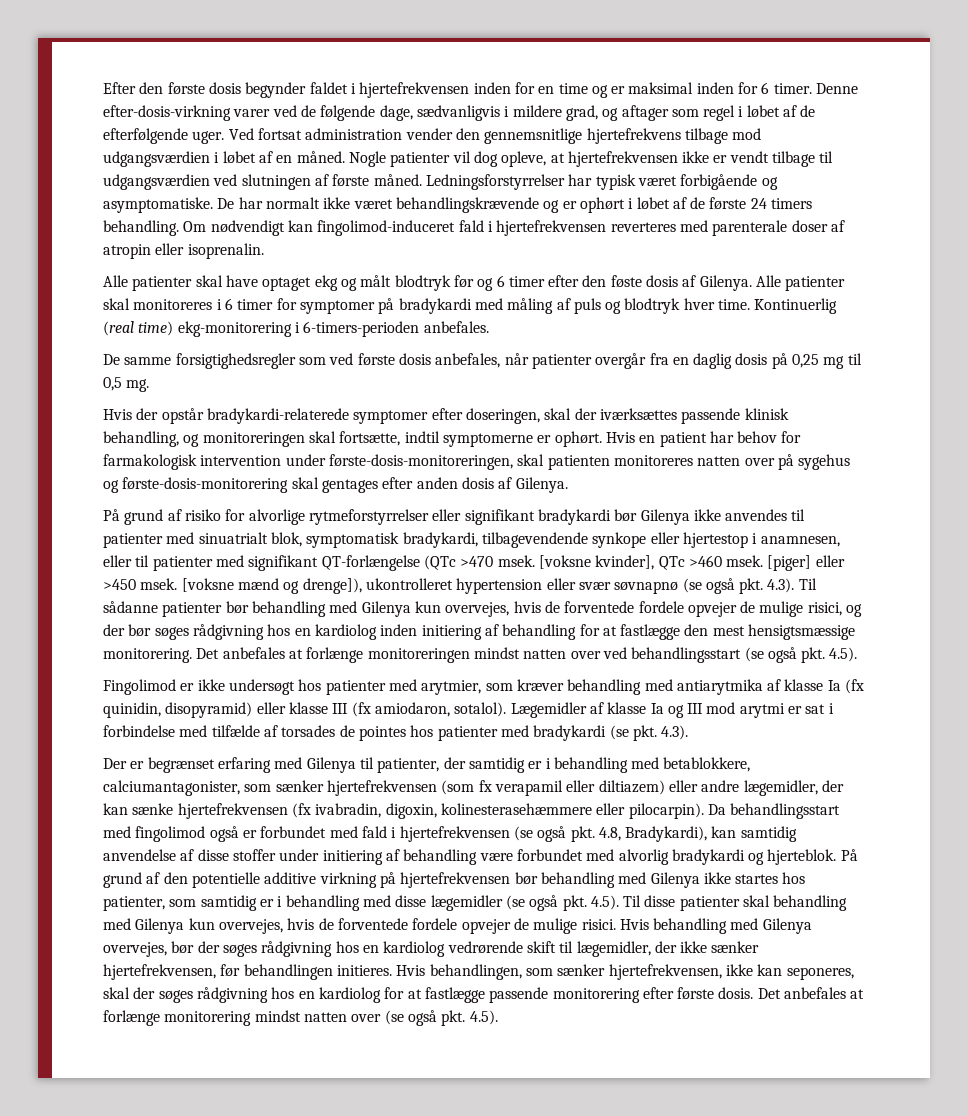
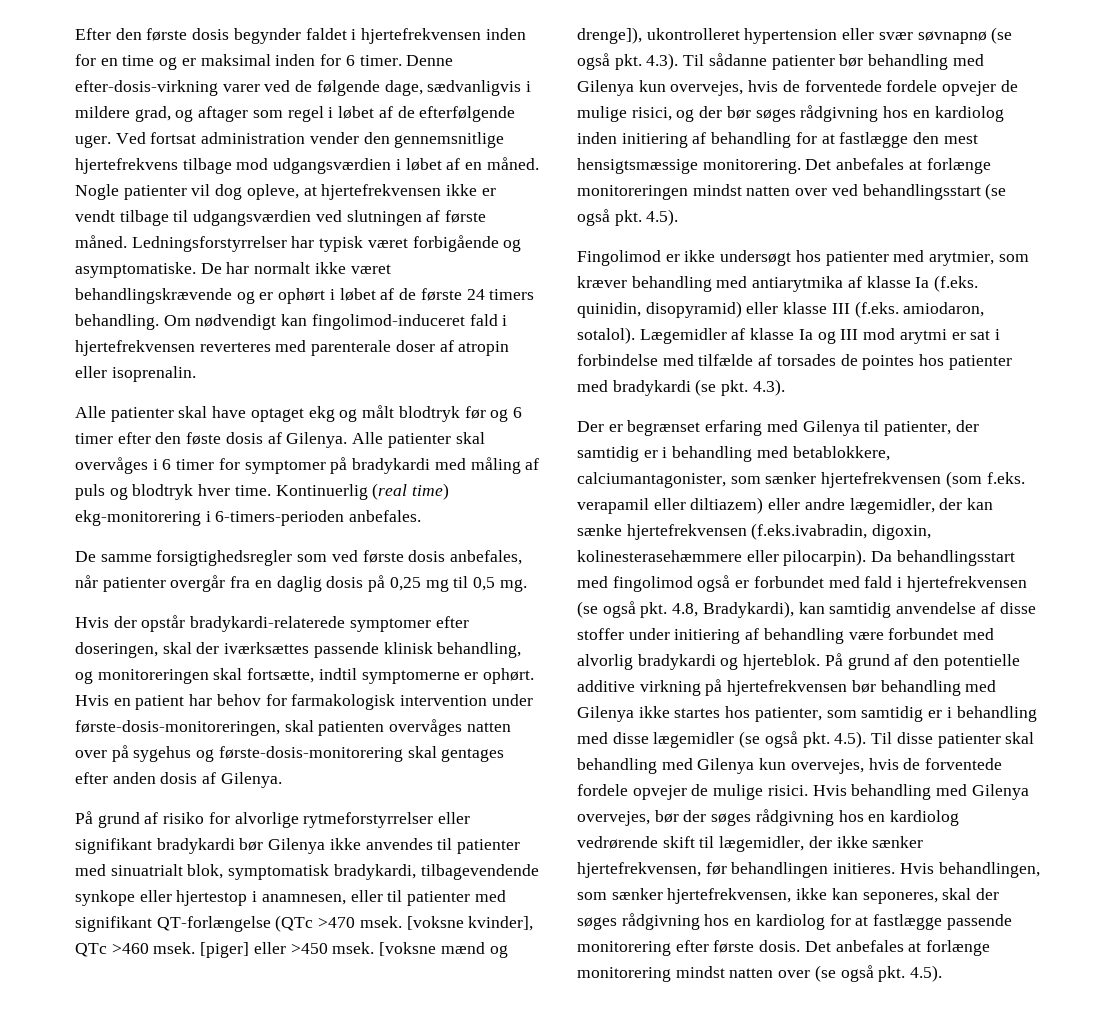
- Alle patienter skal monitoreres i 6 timer for symptomer på bradykardi med måling af puls og blodtryk hver time.
+ Alle patienter skal overvåges i 6 timer for symptomer på bradykardi med måling af puls og blodtryk hver time.
- Hvis en patient har behov for farmakologisk intervention under første-dosis-monitoreringen, skal patienten monitoreres natten over på sygehus og første-dosis-monitorering skal gentages efter anden dosis af Gilenya.
+ Hvis en patient har behov for farmakologisk intervention under første-dosis-monitoreringen, skal patienten overvåges natten over på sygehus og første-dosis-monitorering skal gentages efter anden dosis af Gilenya.
- Fingolimod er ikke undersøgt hos patienter med arytmier, som kræver behandling med antiarytmika af klasse Ia (fx quinidin, disopyramid) eller klasse III (fx amiodaron, sotalol).
+ Fingolimod er ikke undersøgt hos patienter med arytmier, som kræver behandling med antiarytmika af klasse Ia (f.eks. quinidin, disopyramid) eller klasse III (f.eks. amiodaron, sotalol).
- Der er begrænset erfaring med Gilenya til patienter, der samtidig er i behandling med betablokkere, calciumantagonister, som sænker hjertefrekvensen (som fx verapamil eller diltiazem) eller andre lægemidler, der kan sænke hjertefrekvensen (fx ivabradin, digoxin, kolinesterasehæmmere eller pilocarpin).
+ Der er begrænset erfaring med Gilenya til patienter, der samtidig er i behandling med betablokkere, calciumantagonister, som sænker hjertefrekvensen (som f.eks. verapamil eller diltiazem) eller andre lægemidler, der kan sænke hjertefrekvensen (f.eks.ivabradin, digoxin, kolinesterasehæmmere eller pilocarpin).

